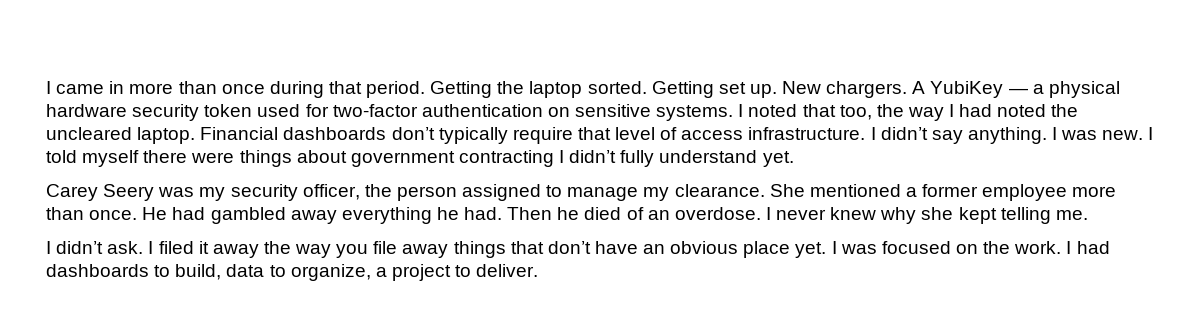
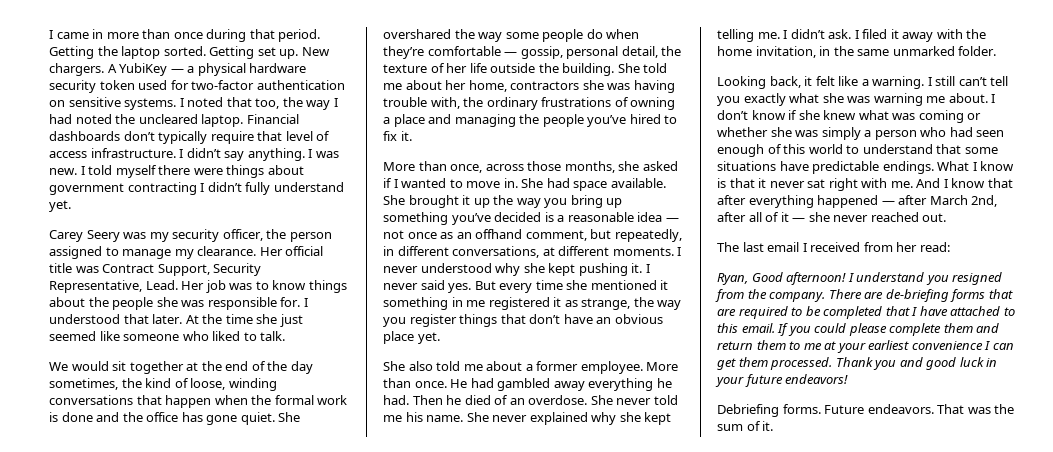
- She mentioned a former employee more than once.
+ Her official title was Contract Support, Security Representative, Lead. Her job was to know things about the people she was responsible for. I understood that later. At the time she just seemed like someone who liked to talk.
+ We would sit together at the end of the day sometimes, the kind of loose, winding conversations that happen when the formal work is done and the office has gone quiet. She overshared the way some people do when they’re comfortable — gossip, personal detail, the texture of her life outside the building. She told me about her home, contractors she was having trouble with, the ordinary frustrations of owning a place and managing the people you’ve hired to fix it.
+ More than once, across those months, she asked if I wanted to move in. She had space available. She brought it up the way you bring up something you’ve decided is a reasonable idea — not once as an offhand comment, but repeatedly, in different conversations, at different moments. I never understood why she kept pushing it. I never said yes. But every time she mentioned it something in me registered it as strange, the way you register things that don’t have an obvious place yet.
+ She also told me about a former employee. More than once.
- I never knew why she kept telling me.
- I didn’t ask.
+ She never told me his name. She never explained why she kept telling me. I didn’t ask.
- I filed it away the way you file away things that don’t have an obvious place yet. I was focused on the work. I had dashboards to build, data to organize, a project to deliver.
+ I filed it away with the home invitation, in the same unmarked folder.
+ Looking back, it felt like a warning. I still can’t tell you exactly what she was warning me about. I don’t know if she knew what was coming or whether she was simply a person who had seen enough of this world to understand that some situations have predictable endings. What I know is that it never sat right with me. And I know that after everything happened — after March 2nd, after all of it — she never reached out.
+ The last email I received from her read:
+ Ryan, Good afternoon! I understand you resigned from the company. There are de-briefing forms that are required to be completed that I have attached to this email. If you could please complete them and return them to me at your earliest convenience I can get them processed. Thank you and good luck in your future endeavors!
+ Debriefing forms. Future endeavors. That was the sum of it.

